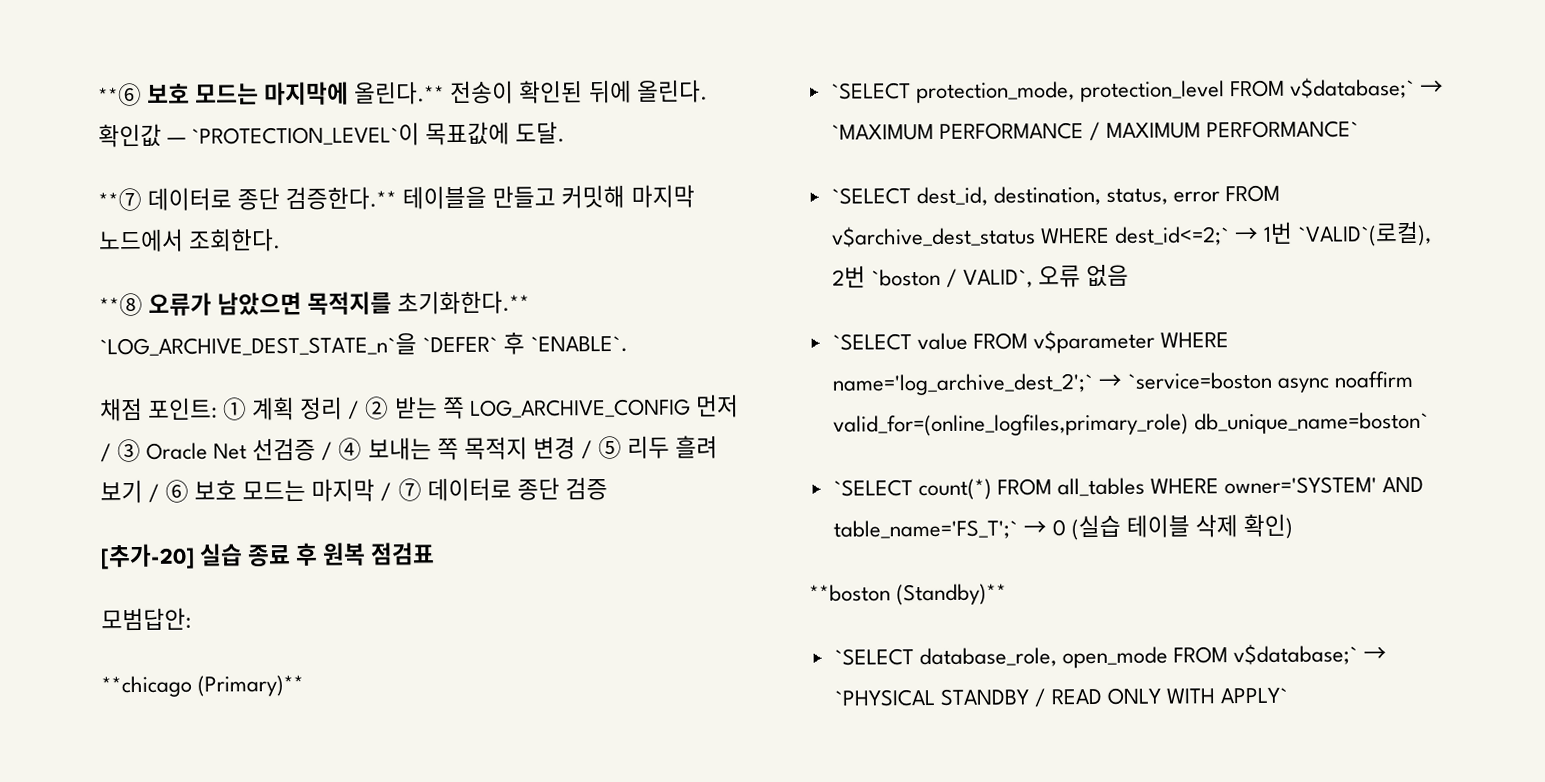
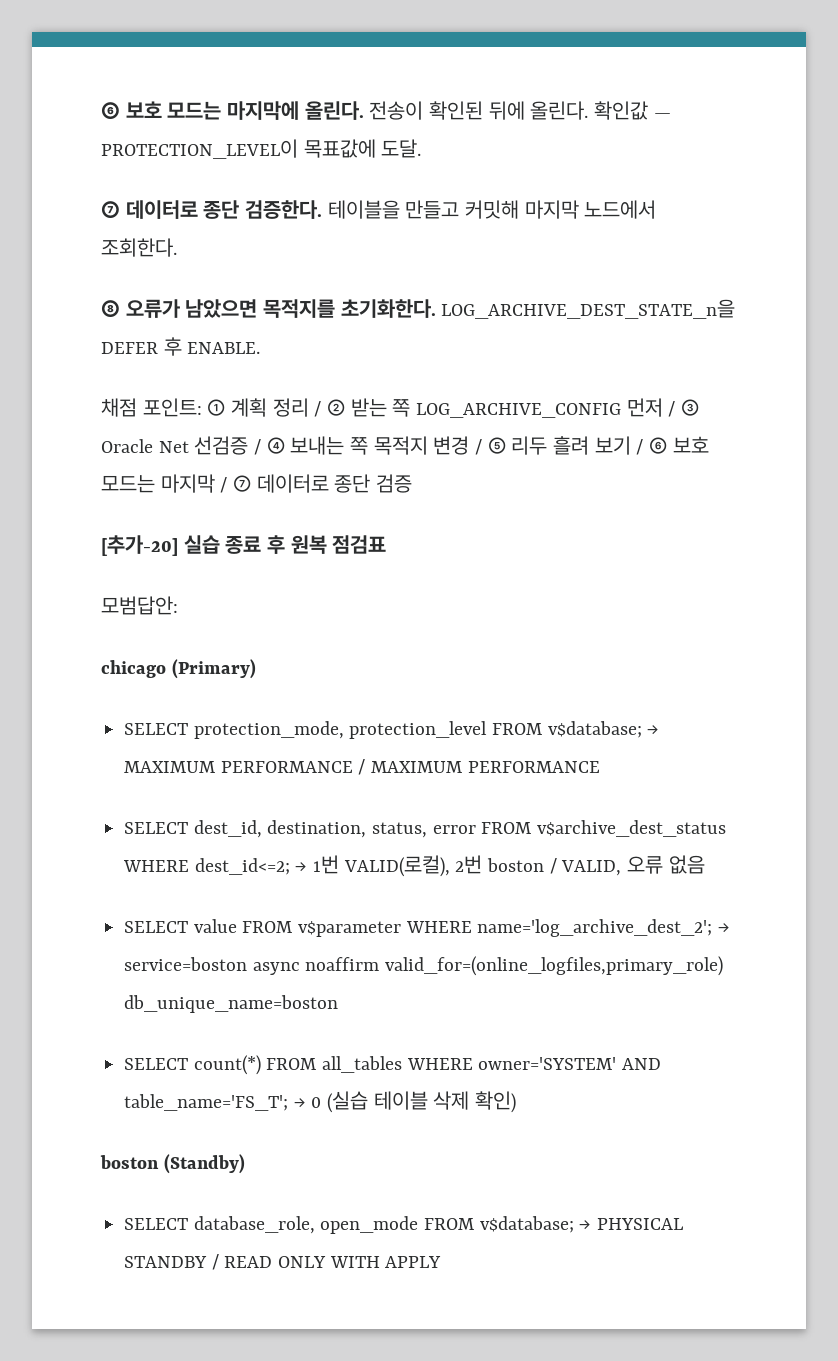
- **⑥ 보호 모드는 마지막에 올린다.** 전송이 확인된 뒤에 올린다.
+ ⑥ 보호 모드는 마지막에 올린다. 전송이 확인된 뒤에 올린다.
- 확인값 — `PROTECTION_LEVEL`이 목표값에 도달.
+ 확인값 — PROTECTION_LEVEL이 목표값에 도달.
- **⑦ 데이터로 종단 검증한다.** 테이블을 만들고 커밋해 마지막 노드에서 조회한다.
+ ⑦ 데이터로 종단 검증한다. 테이블을 만들고 커밋해 마지막 노드에서 조회한다.
- **⑧ 오류가 남았으면 목적지를 초기화한다.** `LOG_ARCHIVE_DEST_STATE_n`을 `DEFER` 후 `ENABLE`.
+ ⑧ 오류가 남았으면 목적지를 초기화한다. LOG_ARCHIVE_DEST_STATE_n을 DEFER 후 ENABLE.
- **chicago (Primary)**
- `SELECT protection_mode, protection_level FROM v$database;` → `MAXIMUM PERFORMANCE / MAXIMUM PERFORMANCE`
- `SELECT dest_id, destination, status, error FROM v$archive_dest_status WHERE dest_id<=2;` → 1번 `VALID`(로컬), 2번 `boston / VALID`, 오류 없음
+ chicago (Primary)
+ SELECT protection_mode, protection_level FROM v$database; → MAXIMUM PERFORMANCE / MAXIMUM PERFORMANCE
+ SELECT dest_id, destination, status, error FROM v$archive_dest_status WHERE dest_id<=2; → 1번 VALID(로컬), 2번 boston / VALID, 오류 없음
- `SELECT value FROM v$parameter WHERE name='log_archive_dest_2';` → `service=boston async noaffirm valid_for=(online_logfiles,primary_role) db_unique_name=boston`
- `SELECT count(*) FROM all_tables WHERE owner='SYSTEM' AND table_name='FS_T';` → 0 (실습 테이블 삭제 확인)
+ SELECT value FROM v$parameter WHERE name='log_archive_dest_2'; → service=boston async noaffirm valid_for=(online_logfiles,primary_role) db_unique_name=boston
+ SELECT count(*) FROM all_tables WHERE owner='SYSTEM' AND table_name='FS_T'; → 0 (실습 테이블 삭제 확인)
- **boston (Standby)**
- `SELECT database_role, open_mode FROM v$database;` → `PHYSICAL STANDBY / READ ONLY WITH APPLY`
+ boston (Standby)
+ SELECT database_role, open_mode FROM v$database; → PHYSICAL STANDBY / READ ONLY WITH APPLY

